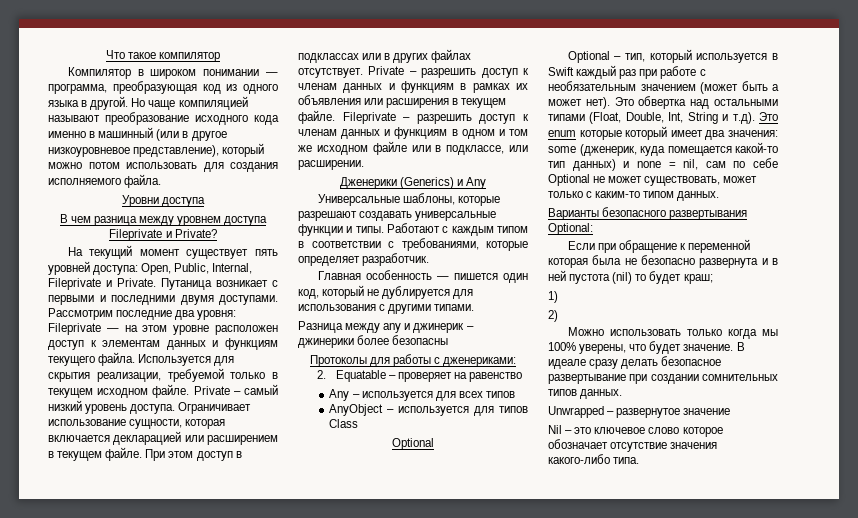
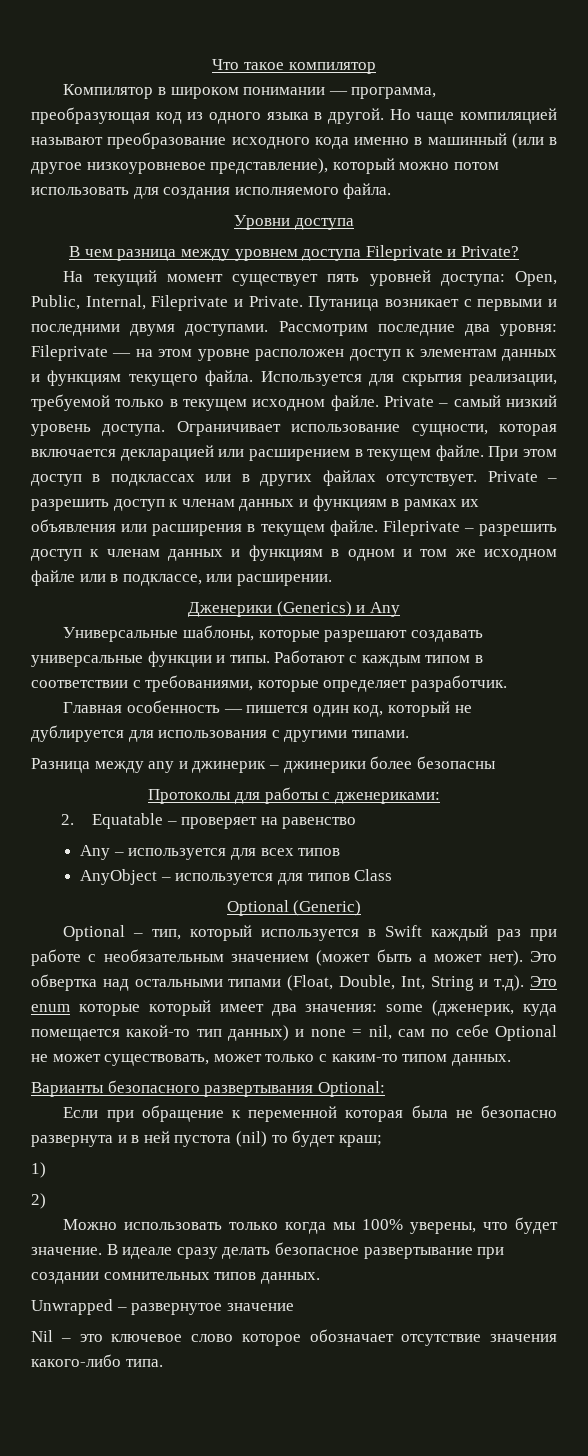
  AnyObject – используется для типов Class
- Optional
+ Optional (Generic)

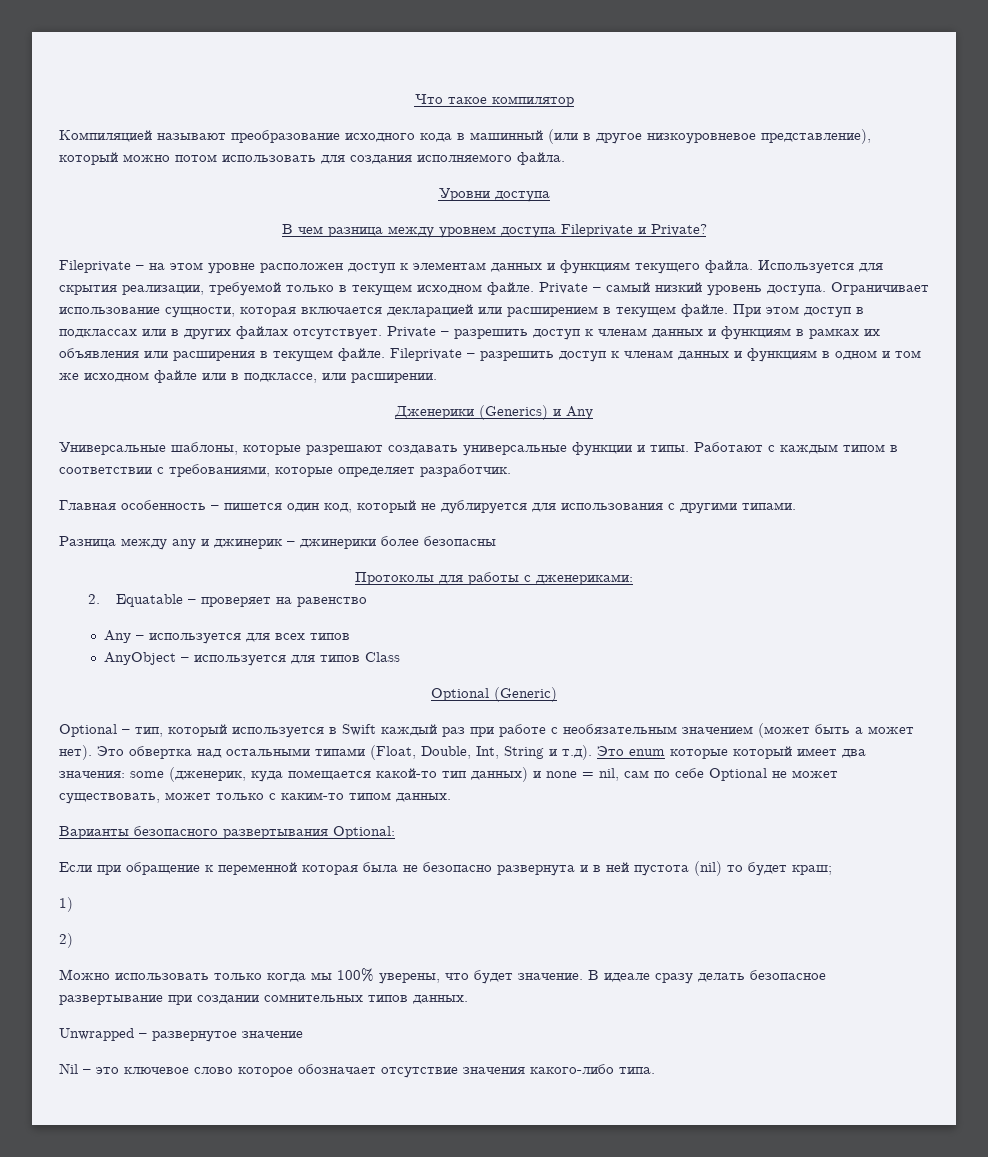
- Компилятор в широком понимании — программа, преобразующая код из одного языка в другой. Но чаще компиляцией называют преобразование исходного кода именно в машинный (или в другое низкоуровневое представление), который можно потом использовать для создания исполняемого файла.
+ Компиляцией называют преобразование исходного кода в машинный (или в другое низкоуровневое представление), который можно потом использовать для создания исполняемого файла.
- На текущий момент существует пять уровней доступа: Open, Public, Internal, Fileprivate и Private. Путаница возникает с первыми и последними двумя доступами. Рассмотрим последние два уровня: Fileprivate — на этом уровне расположен доступ к элементам данных и функциям текущего файла.
+ Fileprivate – на этом уровне расположен доступ к элементам данных и функциям текущего файла.
- Главная особенность — пишется один код, который не дублируется для использования с другими типами.
+ Главная особенность – пишется один код, который не дублируется для использования с другими типами.

